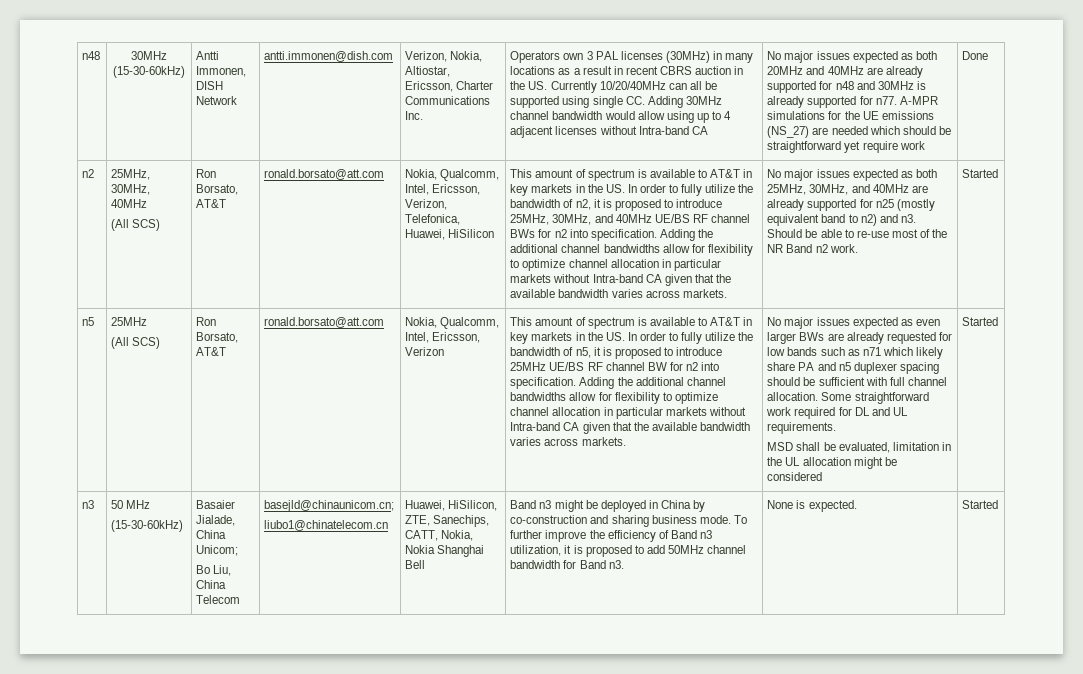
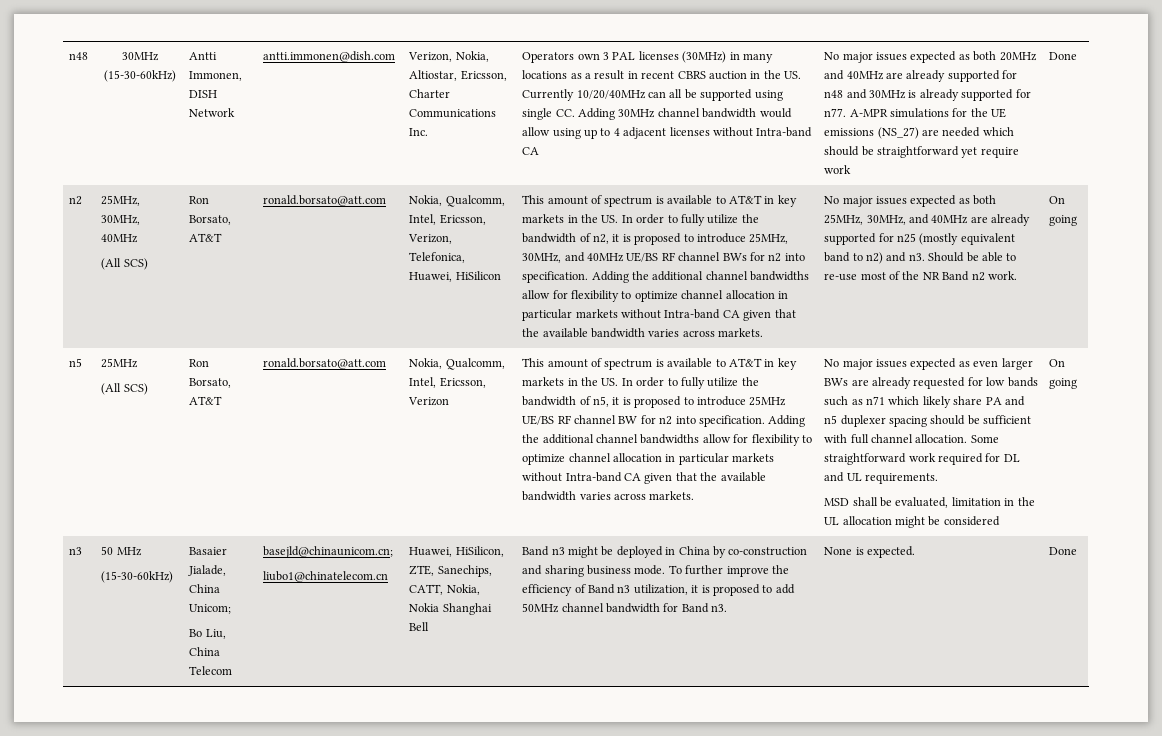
- Should be able to re-use most of the NR Band n2 work. | Started
+ Should be able to re-use most of the NR Band n2 work. | On going
- MSD shall be evaluated, limitation in the UL allocation might be considered | Started
+ MSD shall be evaluated, limitation in the UL allocation might be considered | On going
- None is expected. | Started
+ None is expected. | Done

